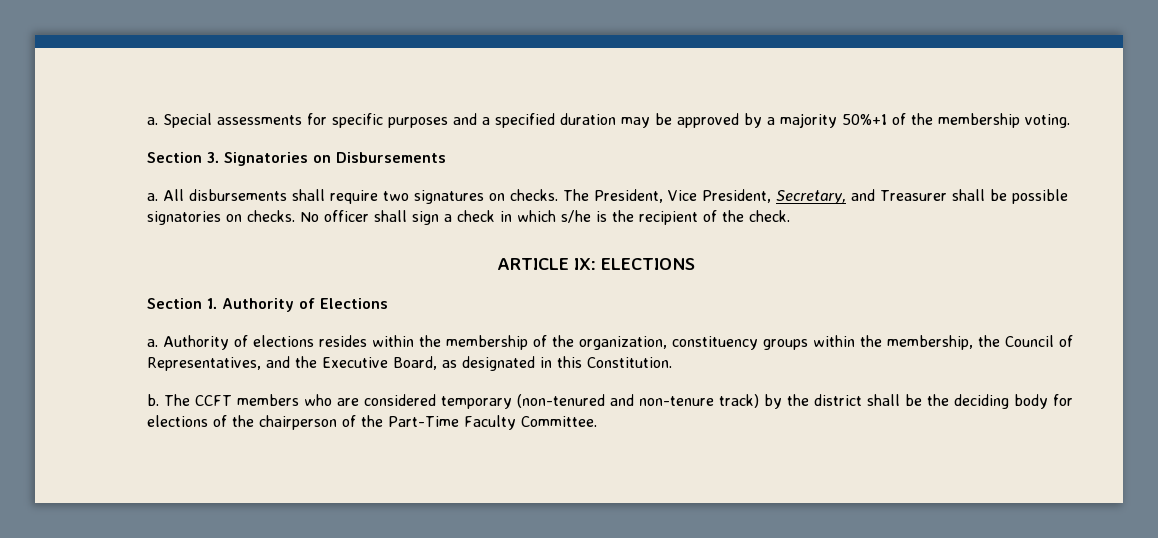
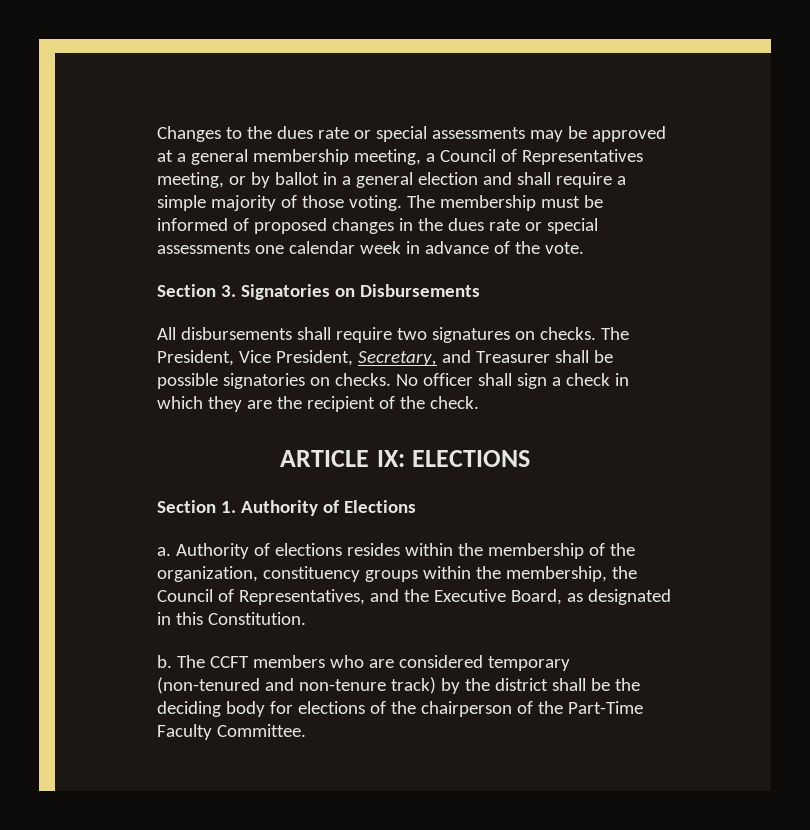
- a. Special assessments for specific purposes and a specified duration may be approved by a majority 50%+1 of the membership voting.
+ Changes to the dues rate or special assessments may be approved at a general membership meeting, a Council of Representatives meeting, or by ballot in a general election and shall require a simple majority of those voting. The membership must be informed of proposed changes in the dues rate or special assessments one calendar week in advance of the vote.
  Section 3. Signatories on Disbursements
- a. All disbursements shall require two signatures on checks.
+ All disbursements shall require two signatures on checks.
- No officer shall sign a check in which s/he is the recipient of the check.
+ No officer shall sign a check in which they are the recipient of the check.

